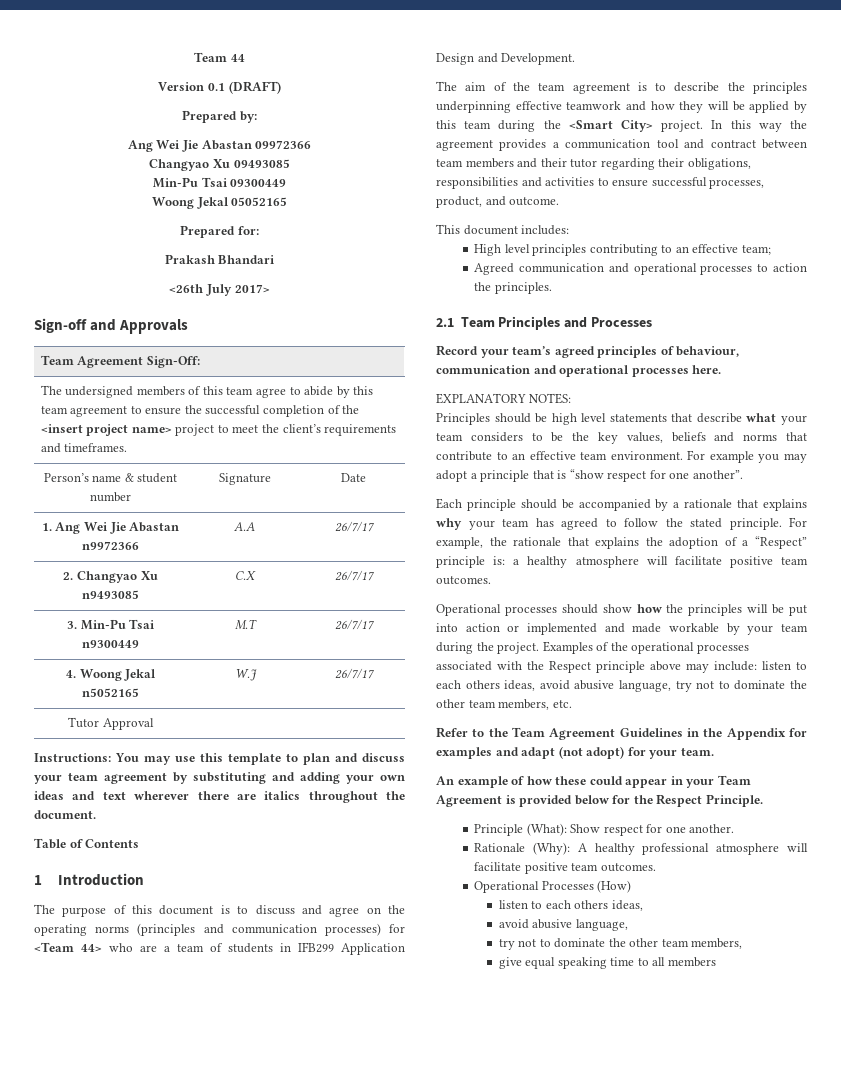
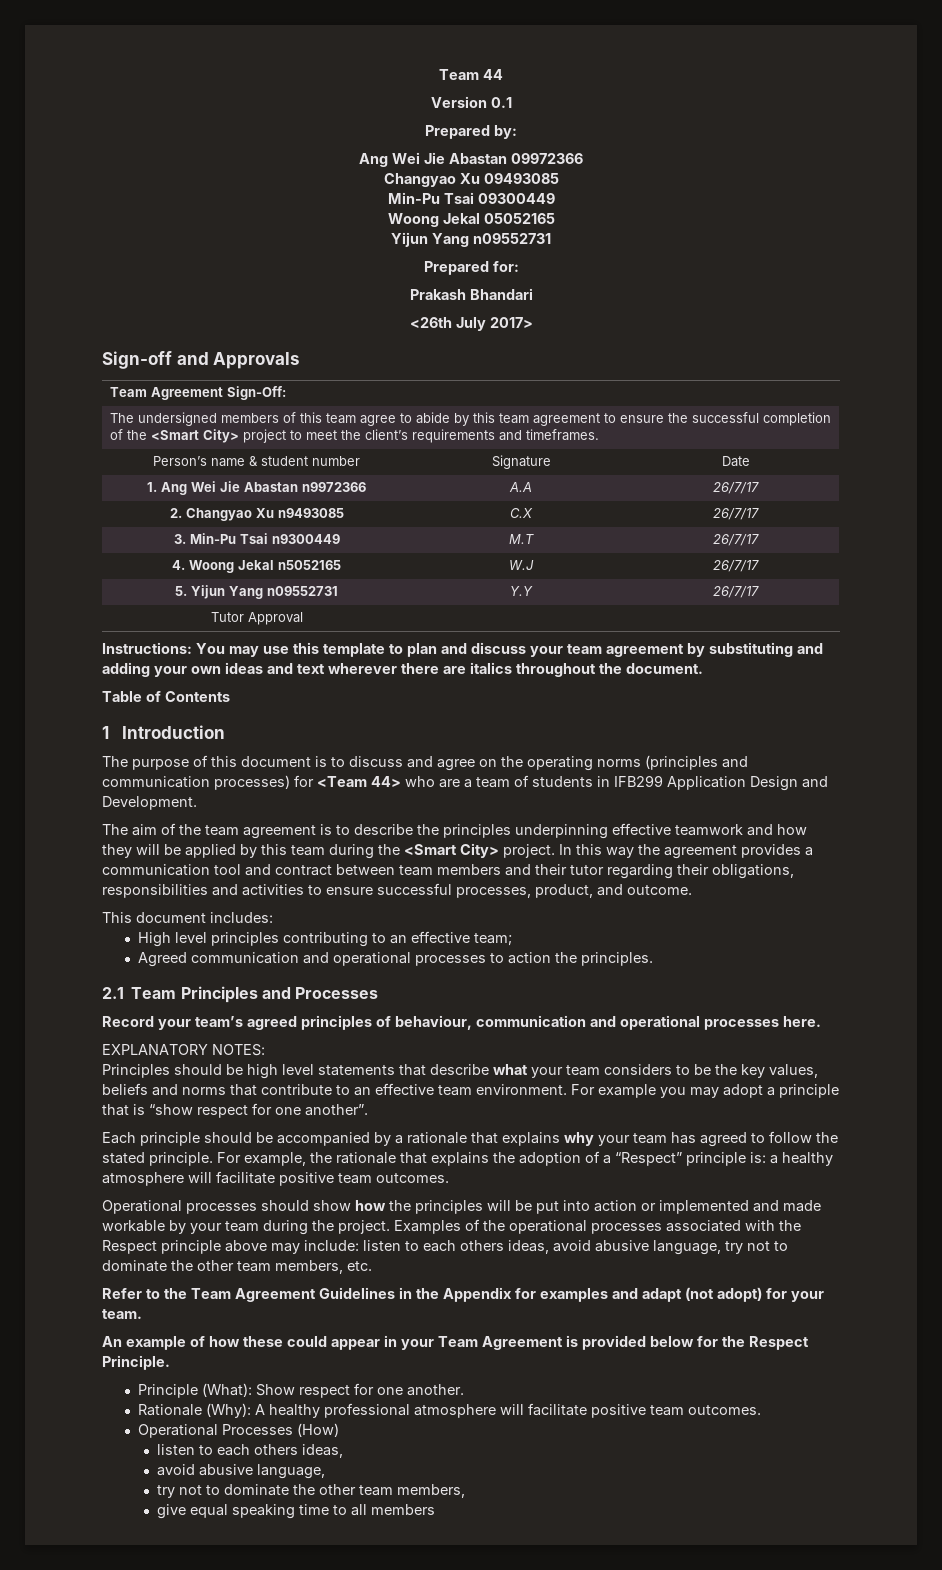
- Version 0.1 (DRAFT)
+ Version 0.1
  Woong Jekal 05052165
+ Yijun Yang n09552731
- The undersigned members of this team agree to abide by this team agreement to ensure the successful completion of the <insert project name> project to meet the client’s requirements and timeframes.
+ The undersigned members of this team agree to abide by this team agreement to ensure the successful completion of the <Smart City> project to meet the client’s requirements and timeframes.
+ 5. Yijun Yang n09552731 | Y.Y | 26/7/17

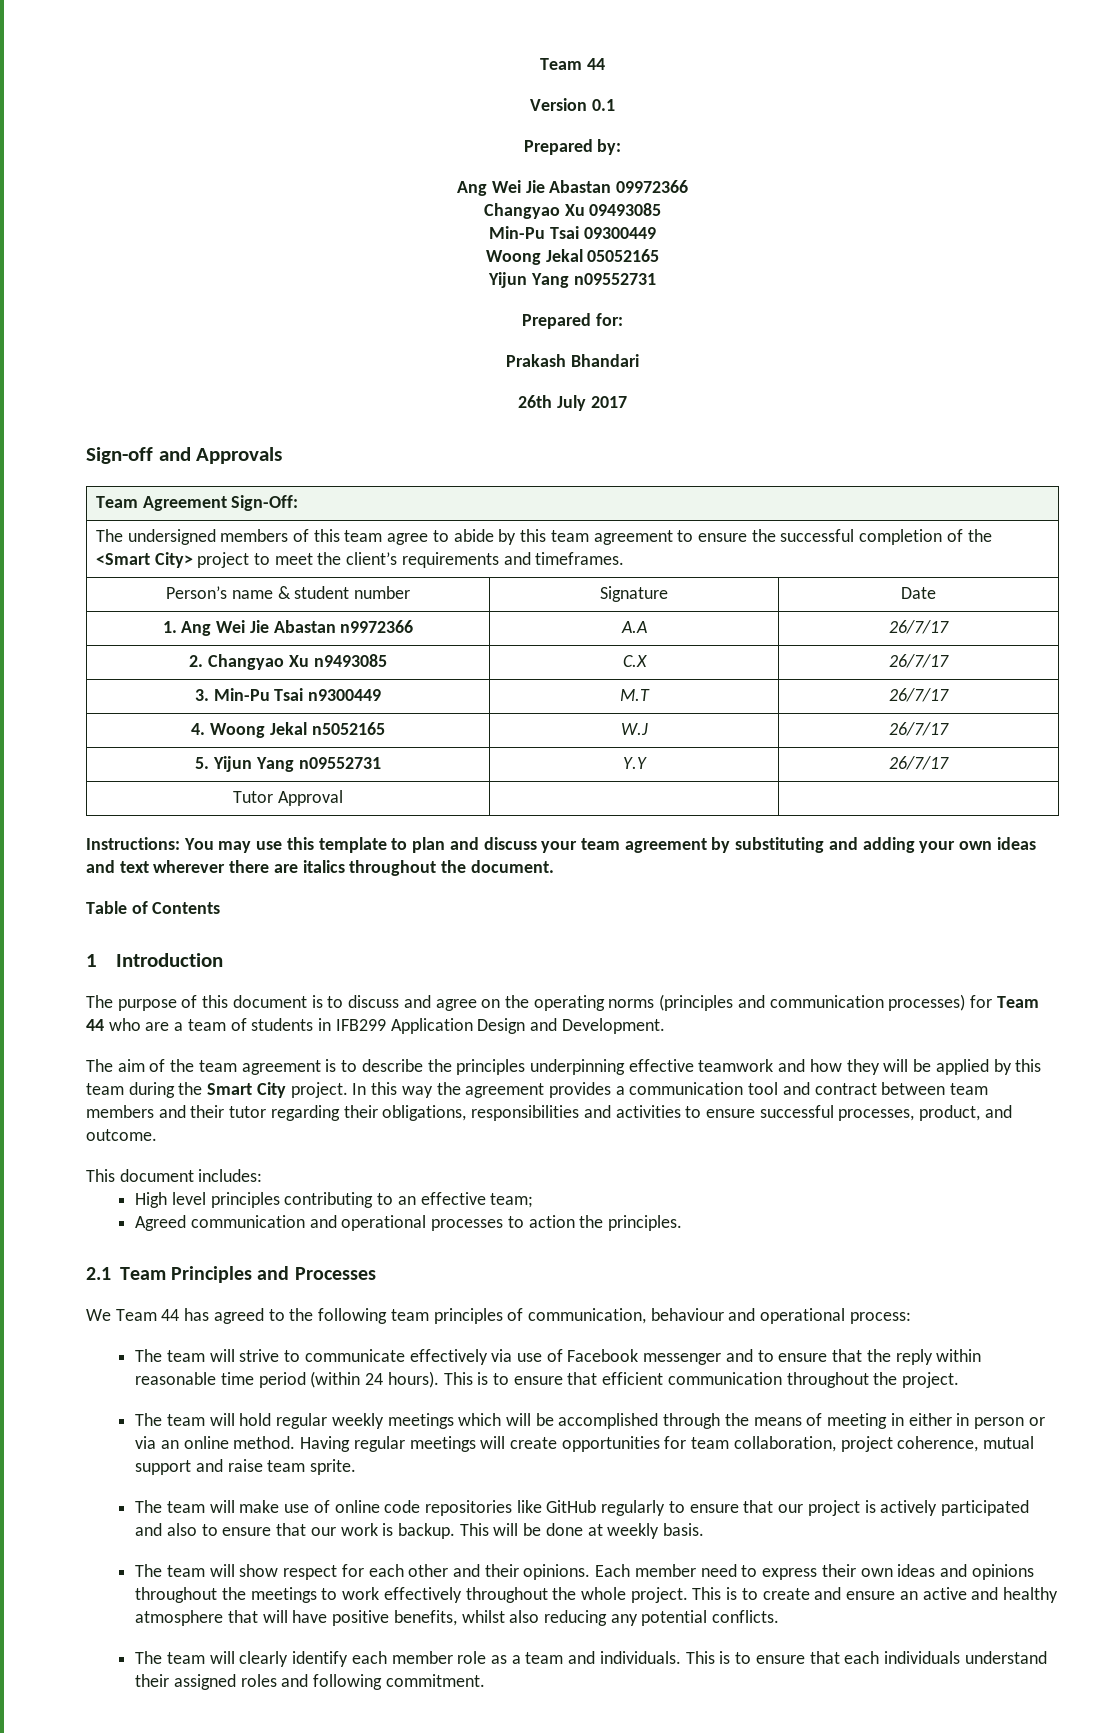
- <26th July 2017>
+ 26th July 2017
- The purpose of this document is to discuss and agree on the operating norms (principles and communication processes) for <Team 44> who are a team of students in IFB299 Application Design and Development.
+ The purpose of this document is to discuss and agree on the operating norms (principles and communication processes) for Team 44 who are a team of students in IFB299 Application Design and Development.
- The aim of the team agreement is to describe the principles underpinning effective teamwork and how they will be applied by this team during the <Smart City> project.
+ The aim of the team agreement is to describe the principles underpinning effective teamwork and how they will be applied by this team during the Smart City project.
- Record your team’s agreed principles of behaviour, communication and operational processes here.
- EXPLANATORY NOTES:
- Principles should be high level statements that describe what your team considers to be the key values, beliefs and norms that contribute to an effective team environment. For example you may adopt a principle that is “show respect for one another”.
- Each principle should be accompanied by a rationale that explains why your team has agreed to follow the stated principle. For example, the rationale that explains the adoption of a “Respect” principle is: a healthy atmosphere will facilitate positive team outcomes.
- Operational processes should show how the principles will be put into action or implemented and made workable by your team during the project. Examples of the operational processes associated with the Respect principle above may include: listen to each others ideas, avoid abusive language, try not to dominate the other team members, etc.
- Refer to the Team Agreement Guidelines in the Appendix for examples and adapt (not adopt) for your team.
- An example of how these could appear in your Team Agreement is provided below for the Respect Principle.
- Principle (What): Show respect for one another.
- Rationale (Why): A healthy professional atmosphere will facilitate positive team outcomes.
- Operational Processes (How)
- listen to each others ideas,
- avoid abusive language,
- try not to dominate the other team members,
- give equal speaking time to all members
+ We Team 44 has agreed to the following team principles of communication, behaviour and operational process:
+ The team will strive to communicate effectively via use of Facebook messenger and to ensure that the reply within reasonable time period (within 24 hours). This is to ensure that efficient communication throughout the project.
+ The team will hold regular weekly meetings which will be accomplished through the means of meeting in either in person or via an online method. Having regular meetings will create opportunities for team collaboration, project coherence, mutual support and raise team sprite.
+ The team will make use of online code repositories like GitHub regularly to ensure that our project is actively participated and also to ensure that our work is backup. This will be done at weekly basis.
+ The team will show respect for each other and their opinions. Each member need to express their own ideas and opinions throughout the meetings to work effectively throughout the whole project. This is to create and ensure an active and healthy atmosphere that will have positive benefits, whilst also reducing any potential conflicts.
+ The team will clearly identify each member role as a team and individuals. This is to ensure that each individuals understand their assigned roles and following commitment.

